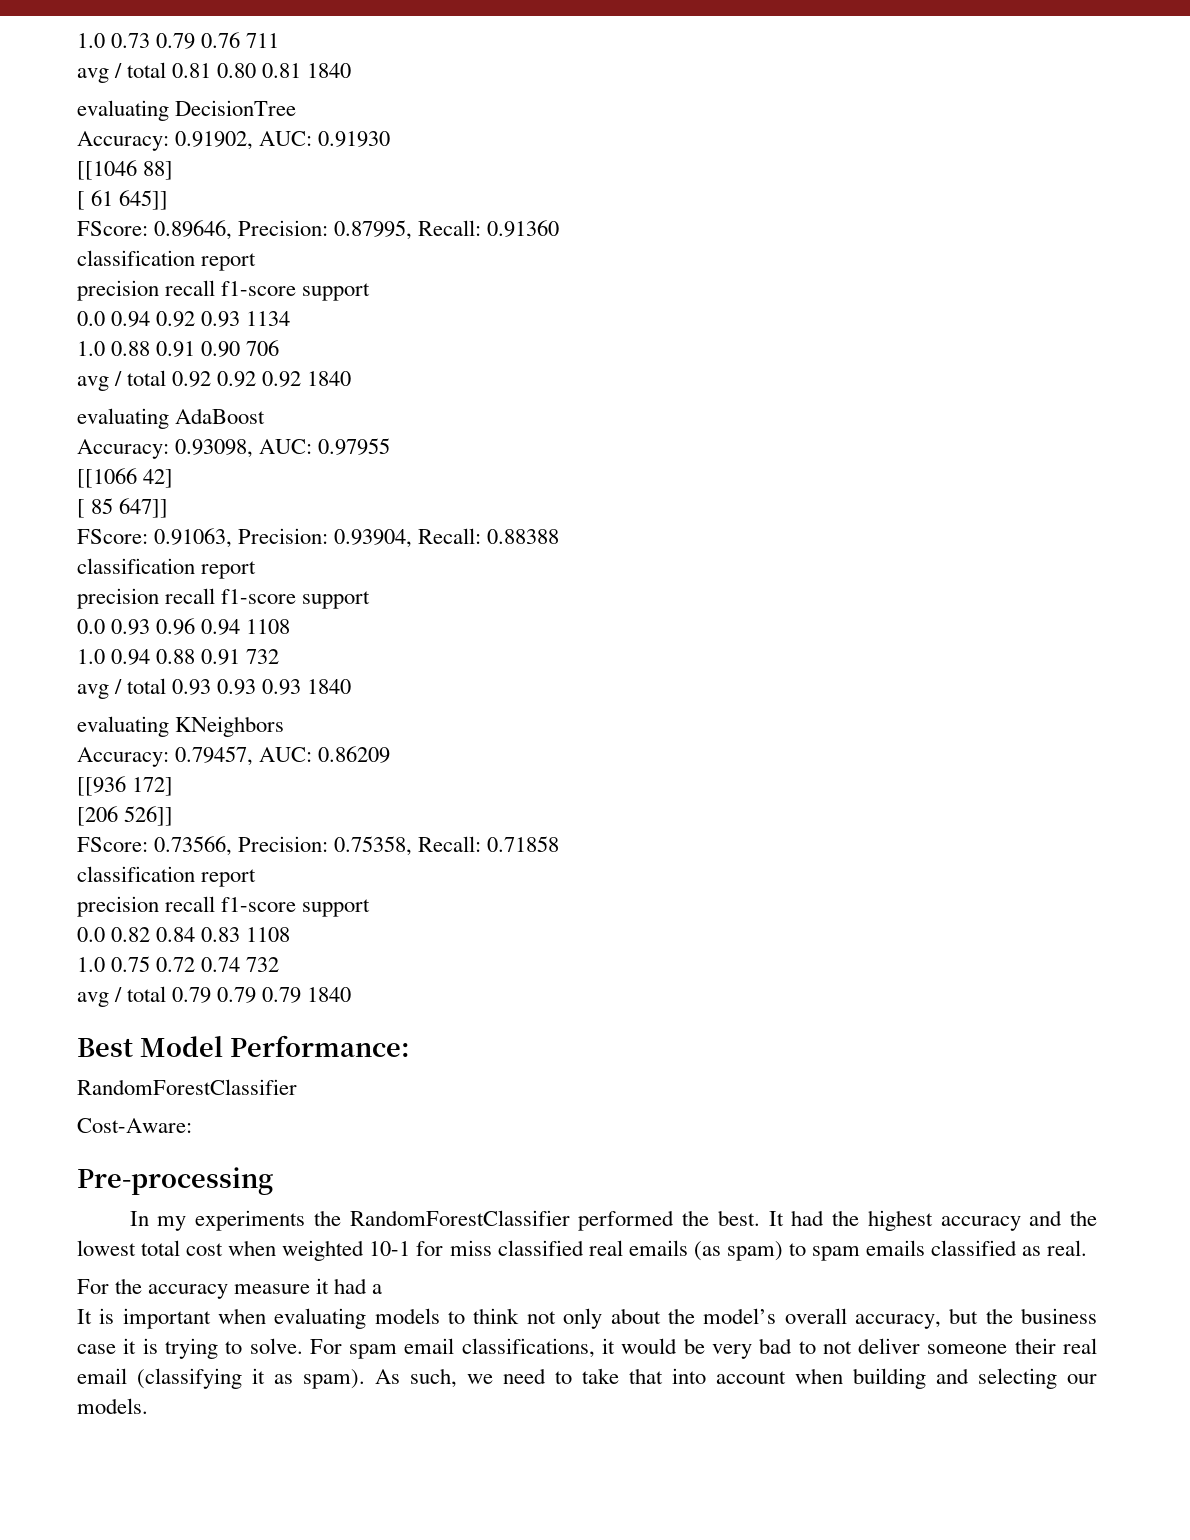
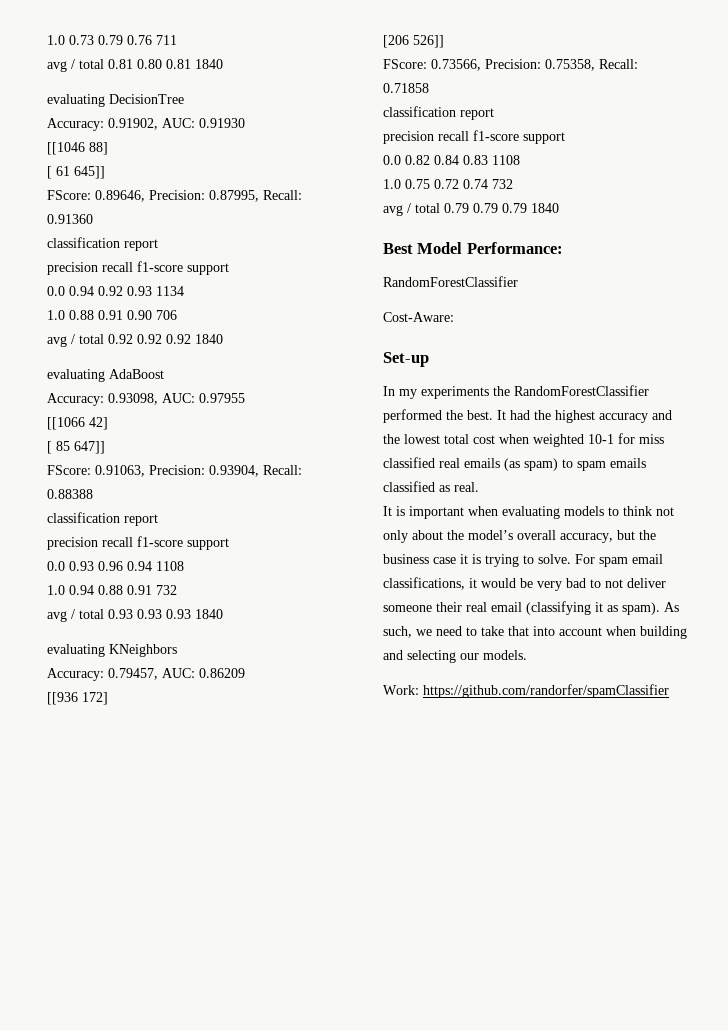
- Pre-processing
+ Set-up
- For the accuracy measure it had a
+ Work: https://github.com/randorfer/spamClassifier

